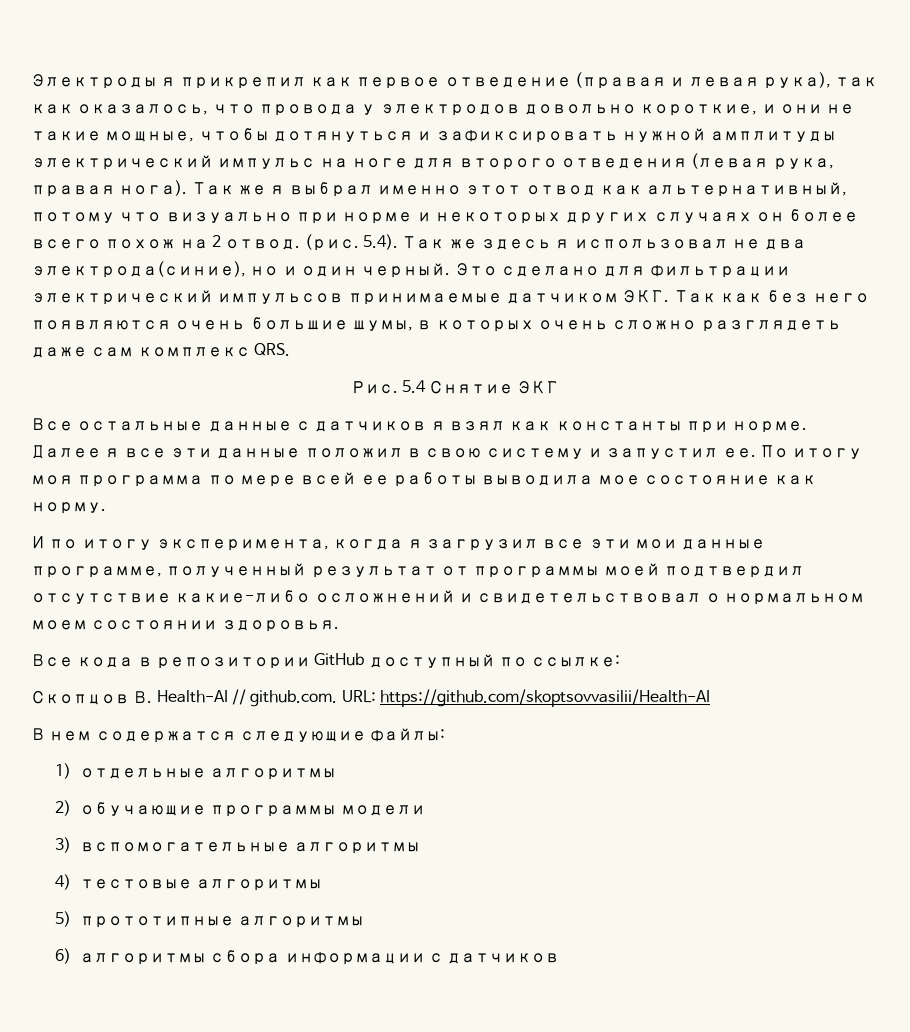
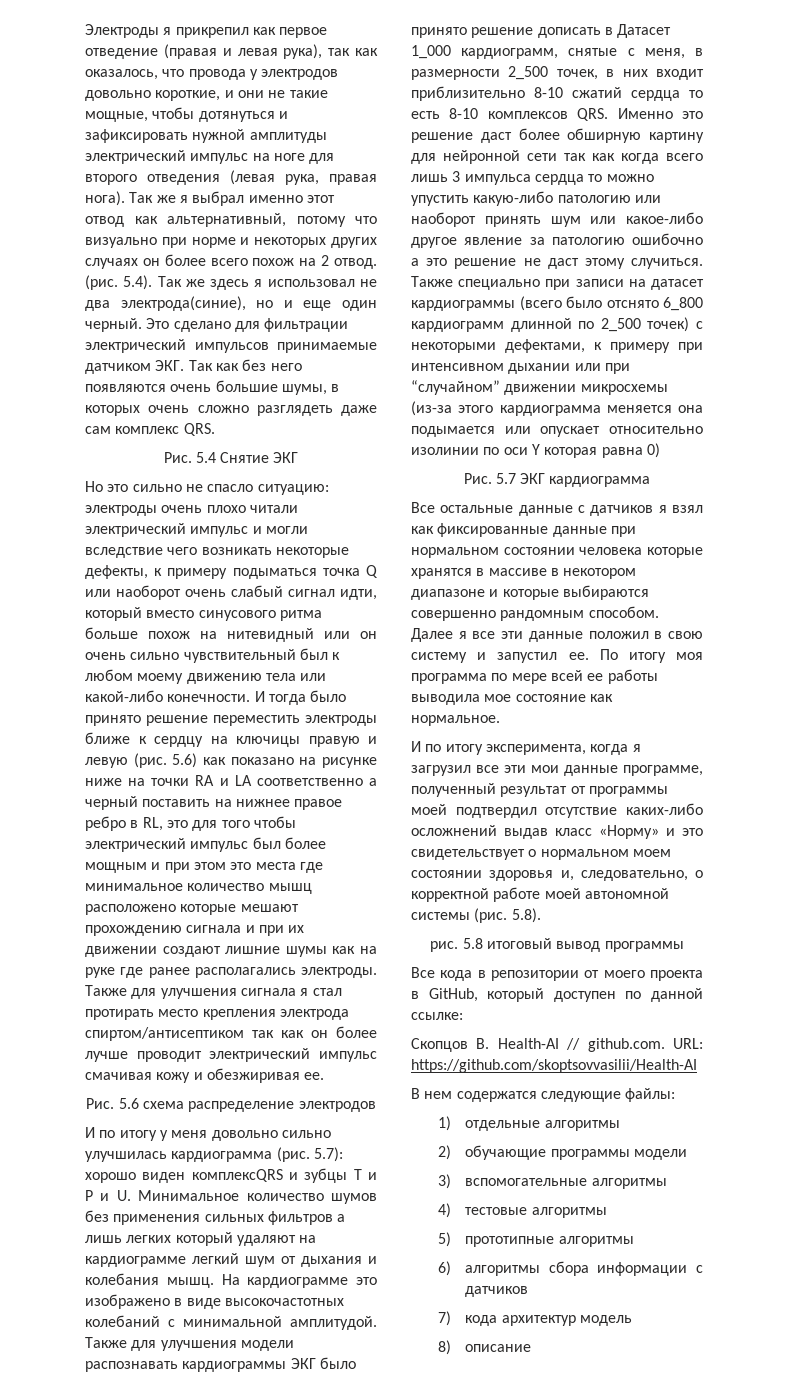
- 5.4). Так же здесь я использовал не два электрода(синие), но и один черный.
+ 5.4). Так же здесь я использовал не два электрода(синие), но и еще один черный.
+ Но это сильно не спасло ситуацию: электроды очень плохо читали электрический импульс и могли вследствие чего возникать некоторые дефекты, к примеру подыматься точка Q или наоборот очень слабый сигнал идти, который вместо синусового ритма больше похож на нитевидный или он очень сильно чувствительный был к любом моему движению тела или какой-либо конечности. И тогда было принято решение переместить электроды ближе к сердцу на ключицы правую и левую (рис. 5.6) как показано на рисунке ниже на точки RA и LA соответственно а черный поставить на нижнее правое ребро в RL, это для того чтобы электрический импульс был более мощным и при этом это места где минимальное количество мышц расположено которые мешают прохождению сигнала и при их движении создают лишние шумы как на руке где ранее располагались электроды. Также для улучшения сигнала я стал протирать место крепления электрода спиртом/антисептиком так как он более лучше проводит электрический импульс смачивая кожу и обезжиривая ее.
+ Рис. 5.6 схема распределение электродов
+ И по итогу у меня довольно сильно улучшилась кардиограмма (рис. 5.7): хорошо виден комплексQRS и зубцы T и P и U. Минимальное количество шумов без применения сильных фильтров а лишь легких который удаляют на кардиограмме легкий шум от дыхания и колебания мышц. На кардиограмме это изображено в виде высокочастотных колебаний с минимальной амплитудой. Также для улучшения модели распознавать кардиограммы ЭКГ было принято решение дописать в Датасет 1_000 кардиограмм, снятые с меня, в размерности 2_500 точек, в них входит приблизительно 8-10 сжатий сердца то есть 8-10 комплексов QRS. Именно это решение даст более обширную картину для нейронной сети так как когда всего лишь 3 импульса сердца то можно упустить какую-либо патологию или наоборот принять шум или какое-либо другое явление за патологию ошибочно а это решение не даст этому случиться. Также специально при записи на датасет кардиограммы (всего было отснято 6_800 кардиограмм длинной по 2_500 точек) с некоторыми дефектами, к примеру при интенсивном дыхании или при “случайном” движении микросхемы (из-за этого кардиограмма меняется она подымается или опускает относительно изолинии по оси Y которая равна 0)
+ Рис. 5.7 ЭКГ кардиограмма
- Все остальные данные с датчиков я взял как константы при норме.
+ Все остальные данные с датчиков я взял как фиксированные данные при нормальном состоянии человека которые хранятся в массиве в некотором диапазоне и которые выбираются совершенно рандомным способом.
- По итогу моя программа по мере всей ее работы выводила мое состояние как норму.
+ По итогу моя программа по мере всей ее работы выводила мое состояние как нормальное.
- И по итогу эксперимента, когда я загрузил все эти мои данные программе, полученный результат от программы моей подтвердил отсутствие какие-либо осложнений и свидетельствовал о нормальном моем состоянии здоровья.
- Все кода в репозитории GitHub доступный по ссылке:
+ И по итогу эксперимента, когда я загрузил все эти мои данные программе, полученный результат от программы моей подтвердил отсутствие каких-либо осложнений выдав класс «Норму» и это свидетельствует о нормальном моем состоянии здоровья и, следовательно, о корректной работе моей автономной системы (рис. 5.8).
+ рис. 5.8 итоговый вывод программы
+ Все кода в репозитории от моего проекта в GitHub, который доступен по данной ссылке:
+ 7) кода архитектур модель
+ 8) описание

